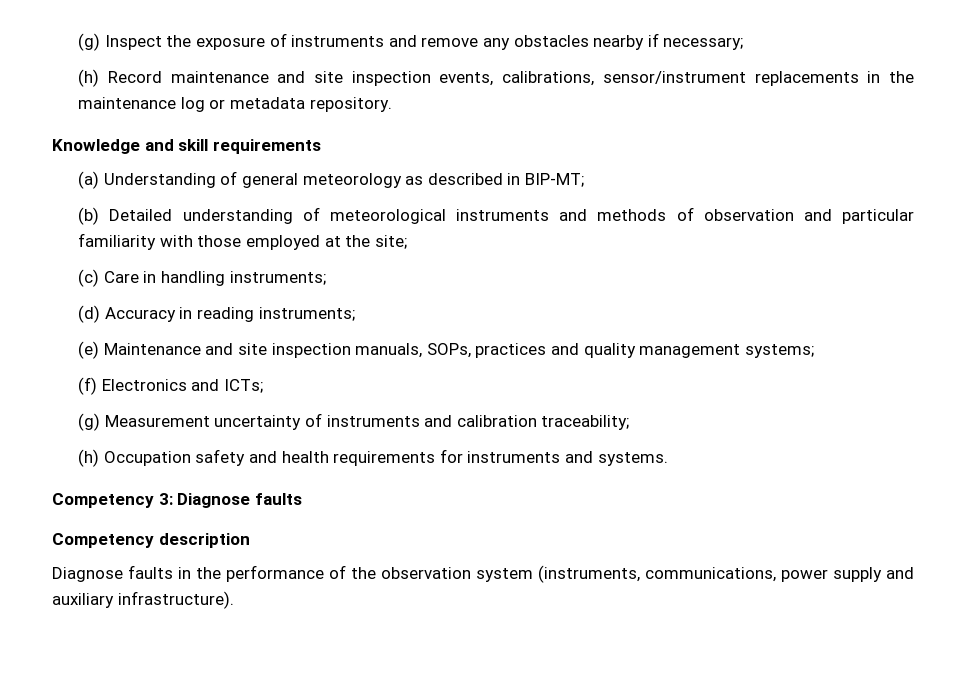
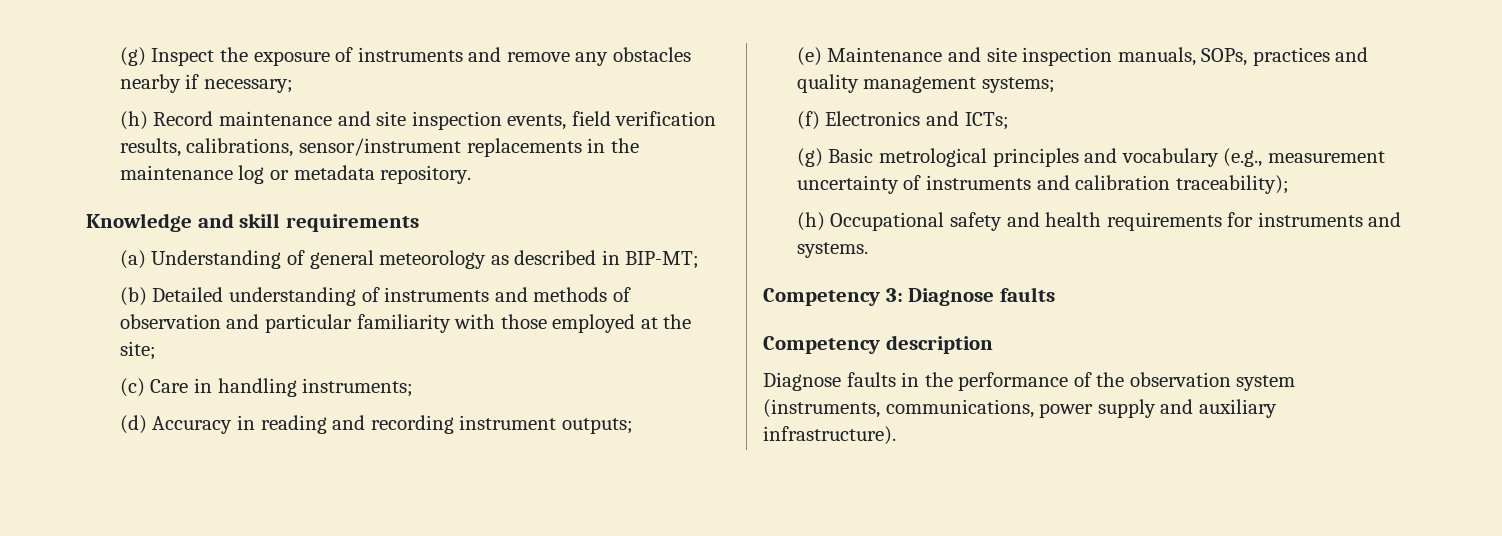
- (h) Record maintenance and site inspection events, calibrations, sensor/instrument replacements in the maintenance log or metadata repository.
+ (h) Record maintenance and site inspection events, field verification results, calibrations, sensor/instrument replacements in the maintenance log or metadata repository.
- (b) Detailed understanding of meteorological instruments and methods of observation and particular familiarity with those employed at the site;
+ (b) Detailed understanding of instruments and methods of observation and particular familiarity with those employed at the site;
- (d) Accuracy in reading instruments;
+ (d) Accuracy in reading and recording instrument outputs;
- (g) Measurement uncertainty of instruments and calibration traceability;
- (h) Occupation safety and health requirements for instruments and systems.
+ (g) Basic metrological principles and vocabulary (e.g., measurement uncertainty of instruments and calibration traceability);
+ (h) Occupational safety and health requirements for instruments and systems.

